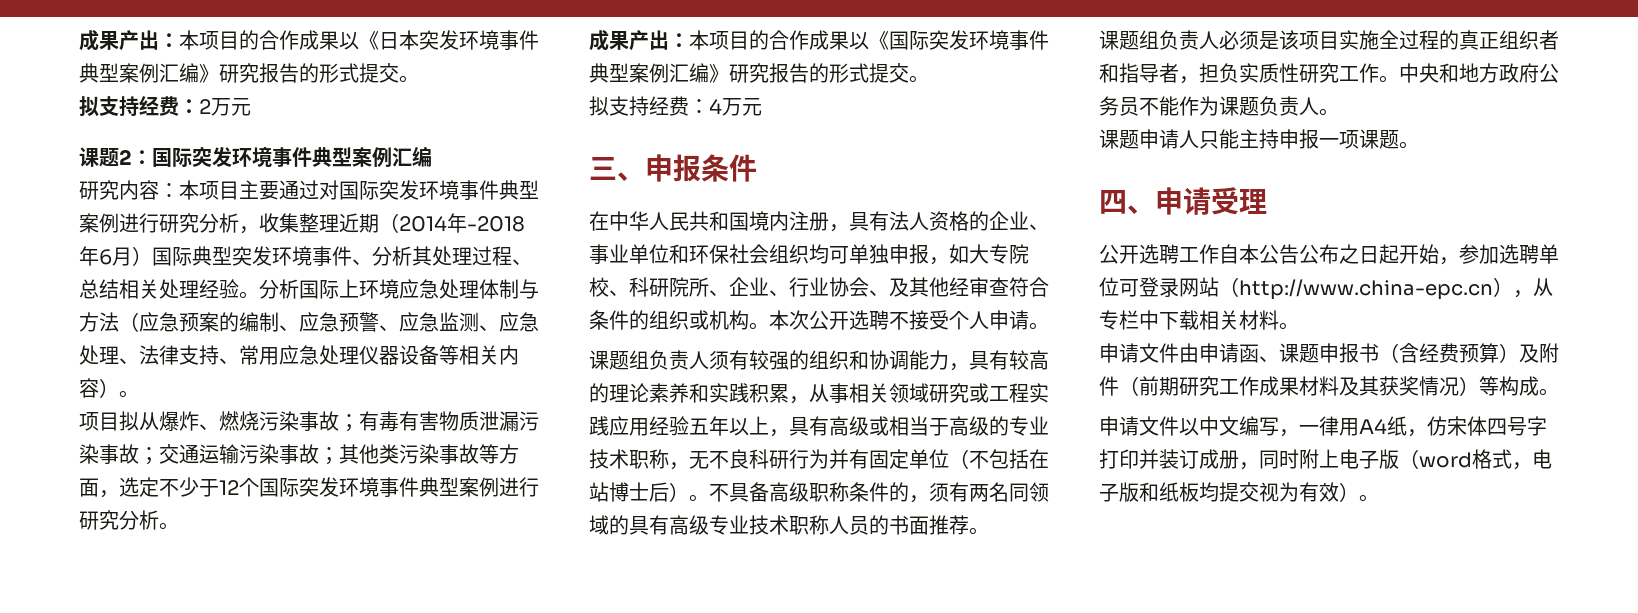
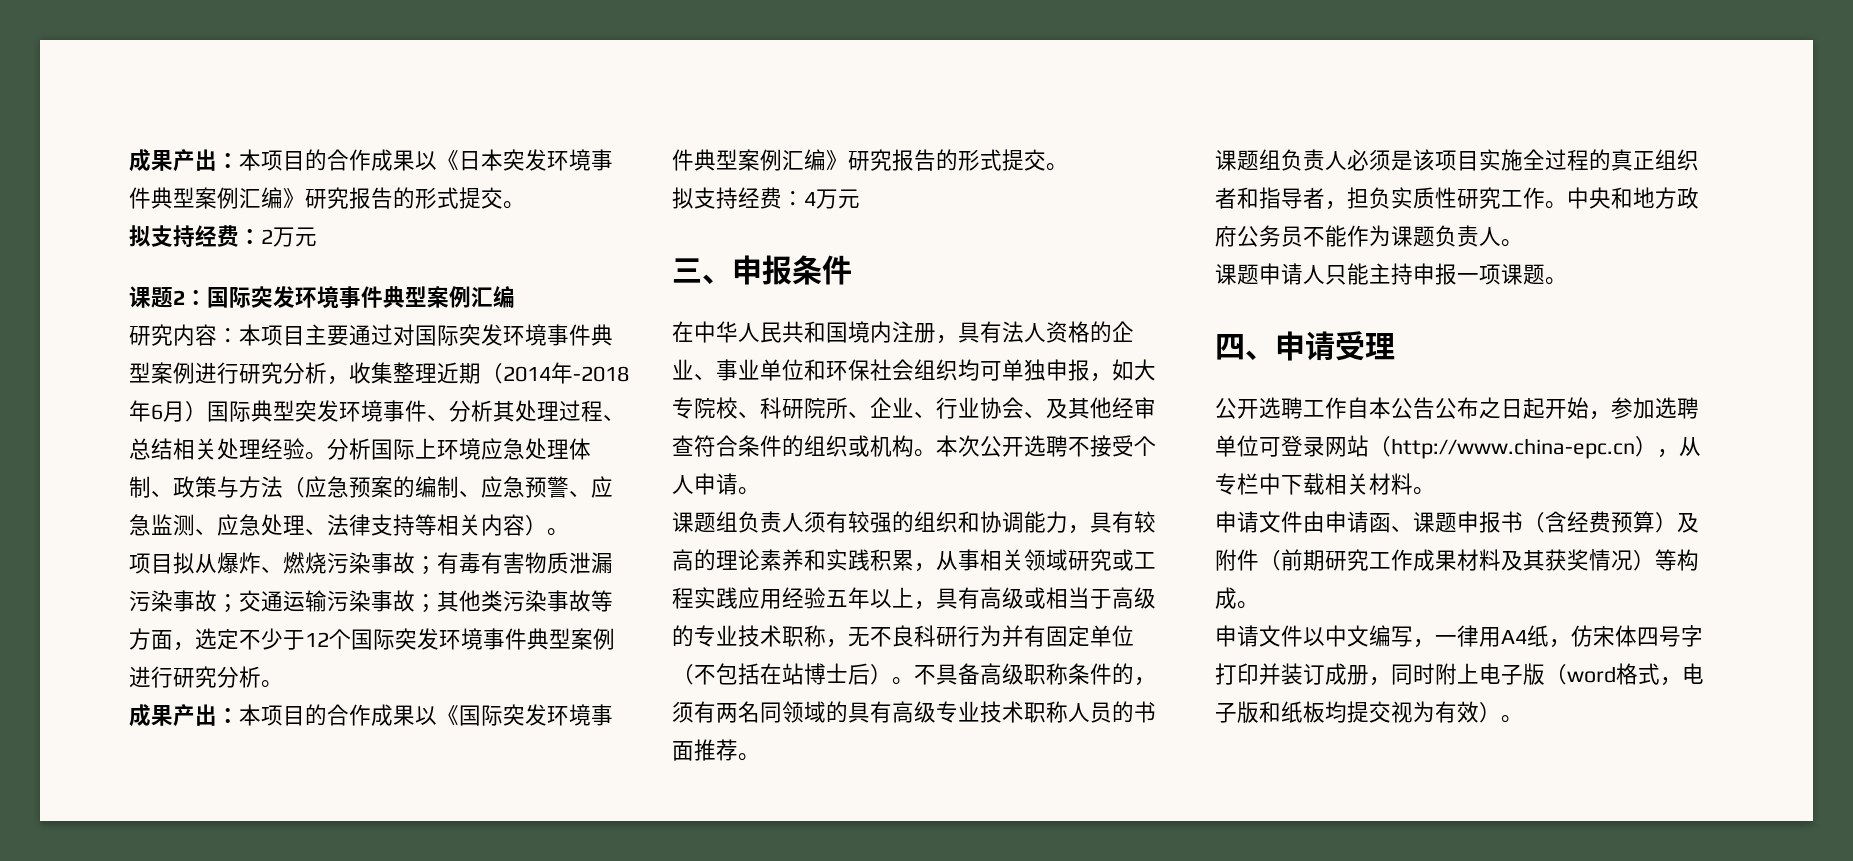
- 分析国际上环境应急处理体制与方法（应急预案的编制、应急预警、应急监测、应急处理、法律支持、常用应急处理仪器设备等相关内容）。
+ 分析国际上环境应急处理体制、政策与方法（应急预案的编制、应急预警、应急监测、应急处理、法律支持等相关内容）。

